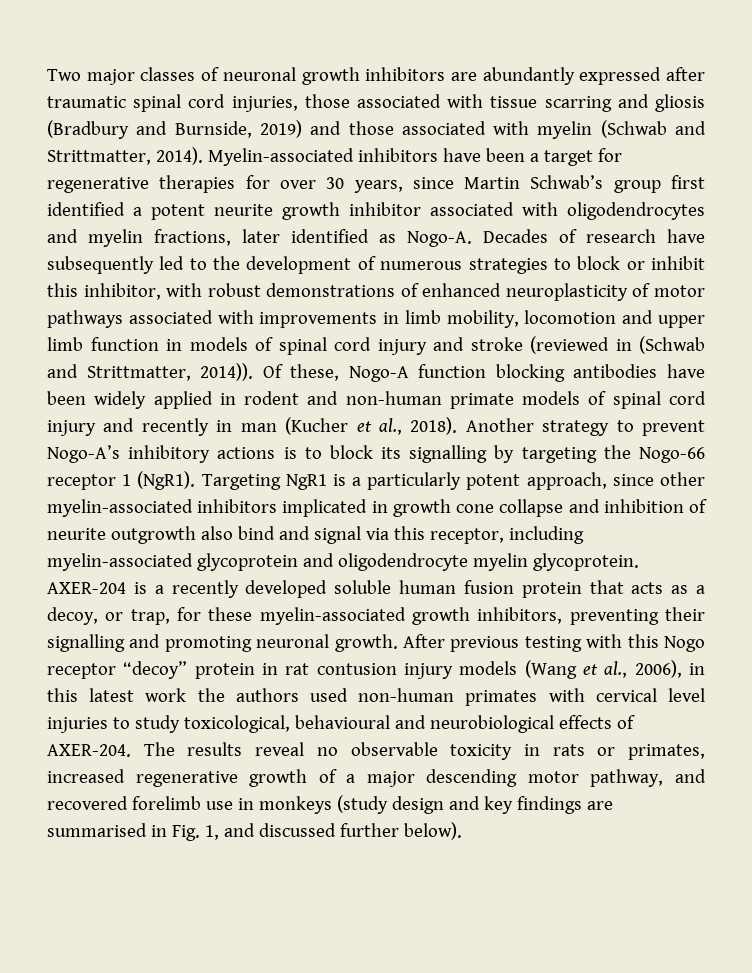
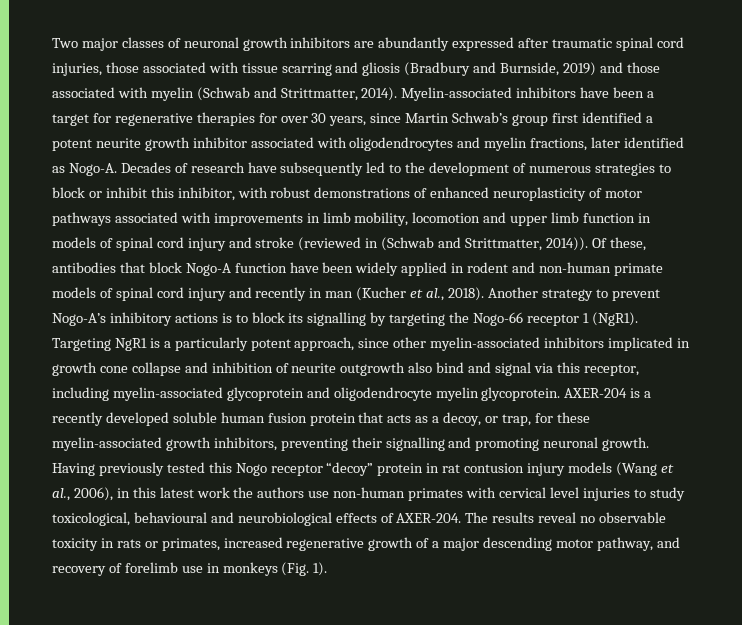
- Of these, Nogo-A function blocking antibodies have been widely applied in rodent and non-human primate models of spinal cord injury and recently in man (Kucher et al., 2018).
+ Of these, antibodies that block Nogo-A function have been widely applied in rodent and non-human primate models of spinal cord injury and recently in man (Kucher et al., 2018).
- After previous testing with this Nogo receptor “decoy” protein in rat contusion injury models (Wang et al., 2006), in this latest work the authors used non-human primates with cervical level injuries to study toxicological, behavioural and neurobiological effects of AXER-204.
+ Having previously tested this Nogo receptor “decoy” protein in rat contusion injury models (Wang et al., 2006), in this latest work the authors use non-human primates with cervical level injuries to study toxicological, behavioural and neurobiological effects of AXER-204.
- The results reveal no observable toxicity in rats or primates, increased regenerative growth of a major descending motor pathway, and recovered forelimb use in monkeys (study design and key findings are summarised in Fig. 1, and discussed further below).
+ The results reveal no observable toxicity in rats or primates, increased regenerative growth of a major descending motor pathway, and recovery of forelimb use in monkeys (Fig. 1).

